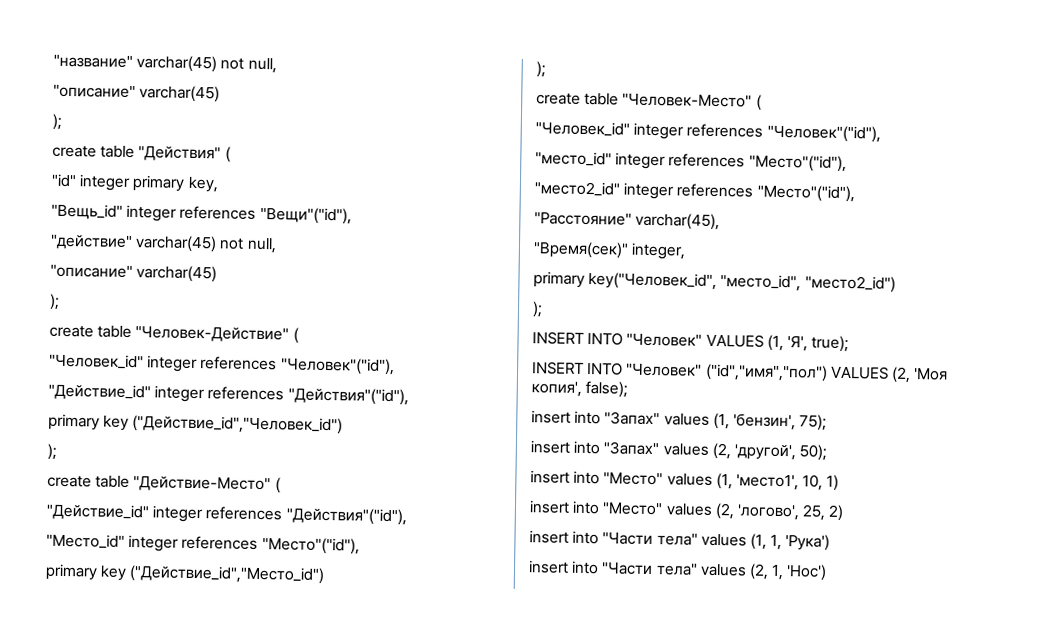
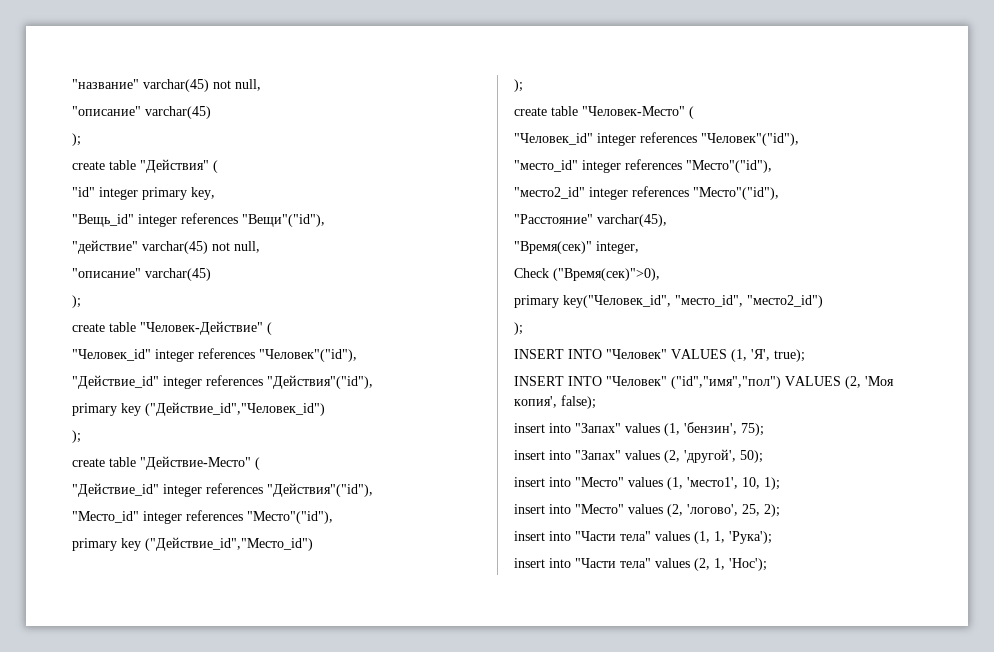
+ Check ("Время(сек)">0),
- insert into "Место" values (1, 'место1', 10, 1)
+ insert into "Место" values (1, 'место1', 10, 1);
- insert into "Место" values (2, 'логово', 25, 2)
+ insert into "Место" values (2, 'логово', 25, 2);
- insert into "Части тела" values (1, 1, 'Рука')
+ insert into "Части тела" values (1, 1, 'Рука');
- insert into "Части тела" values (2, 1, 'Нос')
+ insert into "Части тела" values (2, 1, 'Нос');

